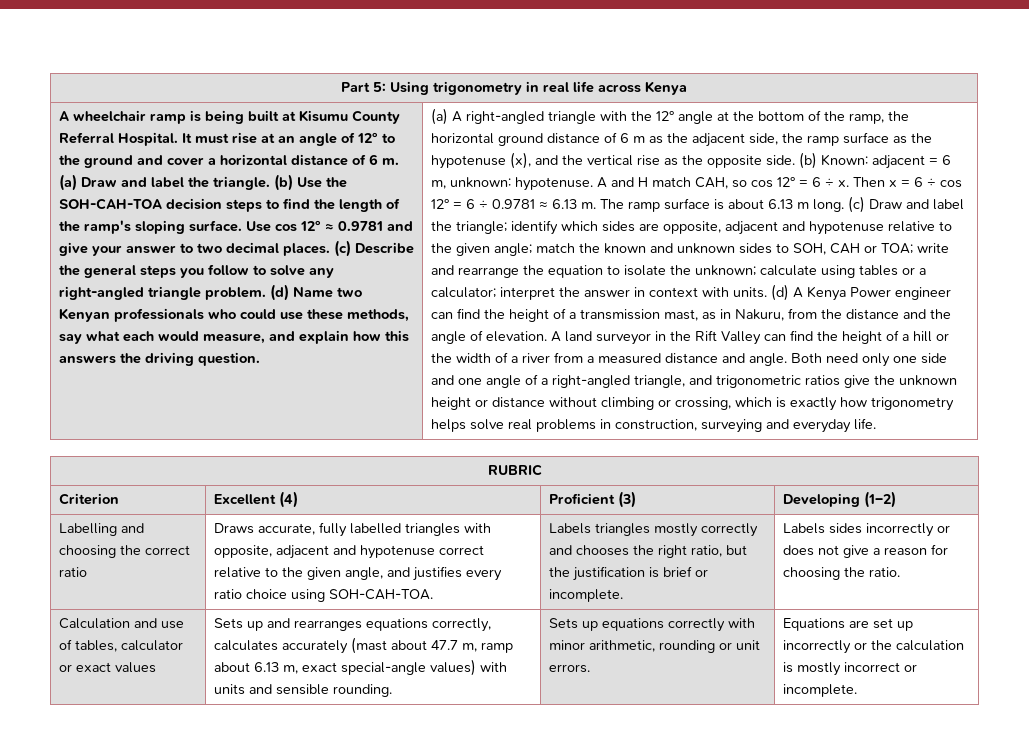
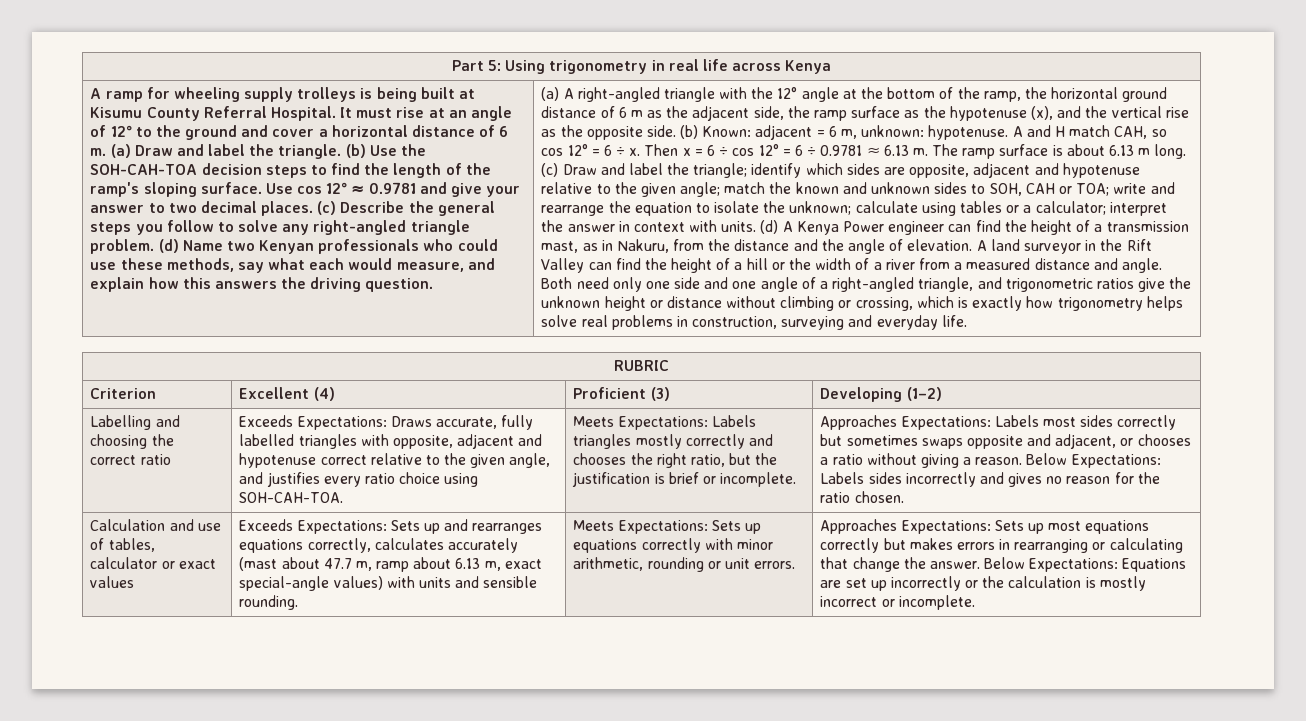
- A wheelchair ramp is being built at Kisumu County Referral Hospital.
+ A ramp for wheeling supply trolleys is being built at Kisumu County Referral Hospital.
- Draws accurate, fully labelled triangles with opposite, adjacent and hypotenuse correct relative to the given angle, and justifies every ratio choice using SOH-CAH-TOA.
+ Exceeds Expectations: Draws accurate, fully labelled triangles with opposite, adjacent and hypotenuse correct relative to the given angle, and justifies every ratio choice using SOH-CAH-TOA.
- Labels triangles mostly correctly and chooses the right ratio, but the justification is brief or incomplete.
+ Meets Expectations: Labels triangles mostly correctly and chooses the right ratio, but the justification is brief or incomplete.
- Labels sides incorrectly or does not give a reason for choosing the ratio.
+ Approaches Expectations: Labels most sides correctly but sometimes swaps opposite and adjacent, or chooses a ratio without giving a reason. Below Expectations: Labels sides incorrectly and gives no reason for the ratio chosen.
- Sets up and rearranges equations correctly, calculates accurately (mast about 47.7 m, ramp about 6.13 m, exact special-angle values) with units and sensible rounding.
+ Exceeds Expectations: Sets up and rearranges equations correctly, calculates accurately (mast about 47.7 m, ramp about 6.13 m, exact special-angle values) with units and sensible rounding.
- Sets up equations correctly with minor arithmetic, rounding or unit errors.
+ Meets Expectations: Sets up equations correctly with minor arithmetic, rounding or unit errors.
- Equations are set up incorrectly or the calculation is mostly incorrect or incomplete.
+ Approaches Expectations: Sets up most equations correctly but makes errors in rearranging or calculating that change the answer. Below Expectations: Equations are set up incorrectly or the calculation is mostly incorrect or incomplete.

